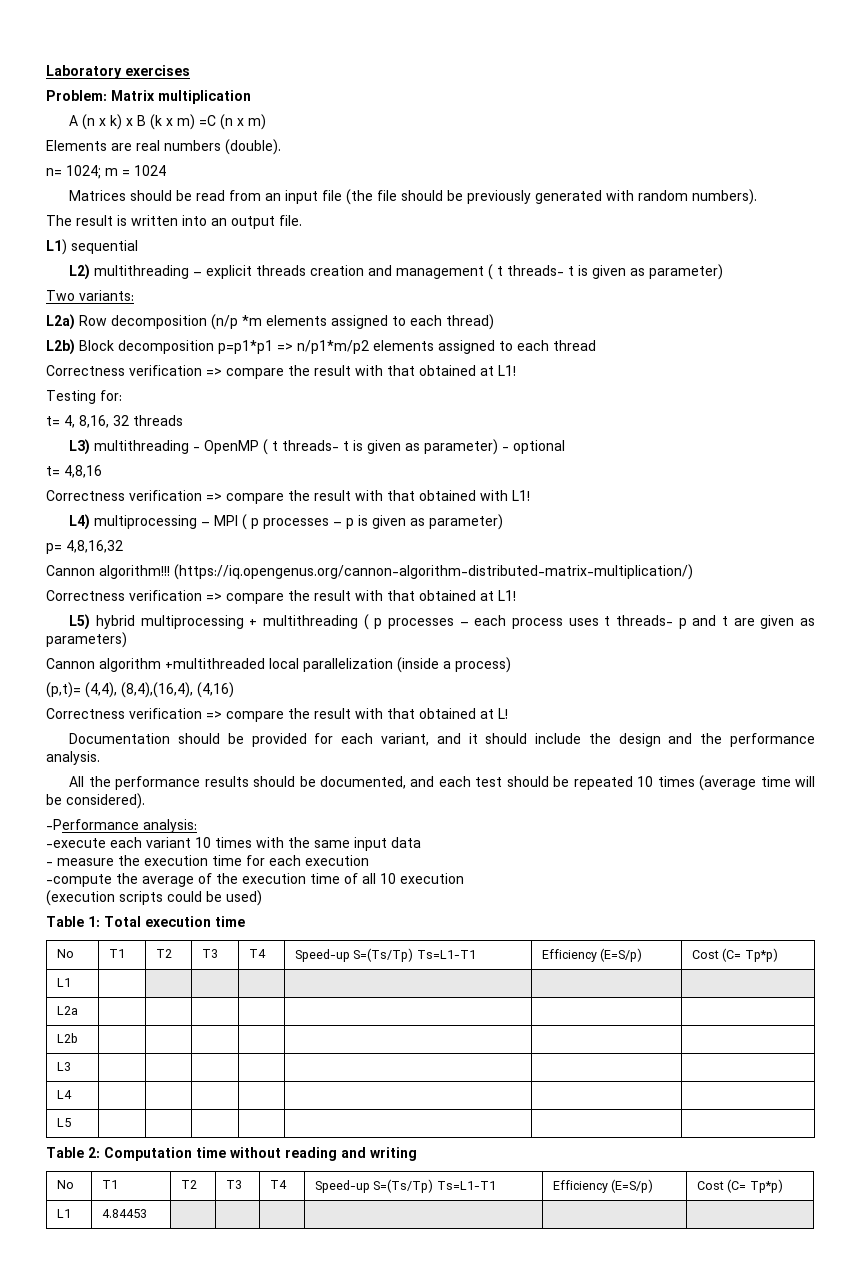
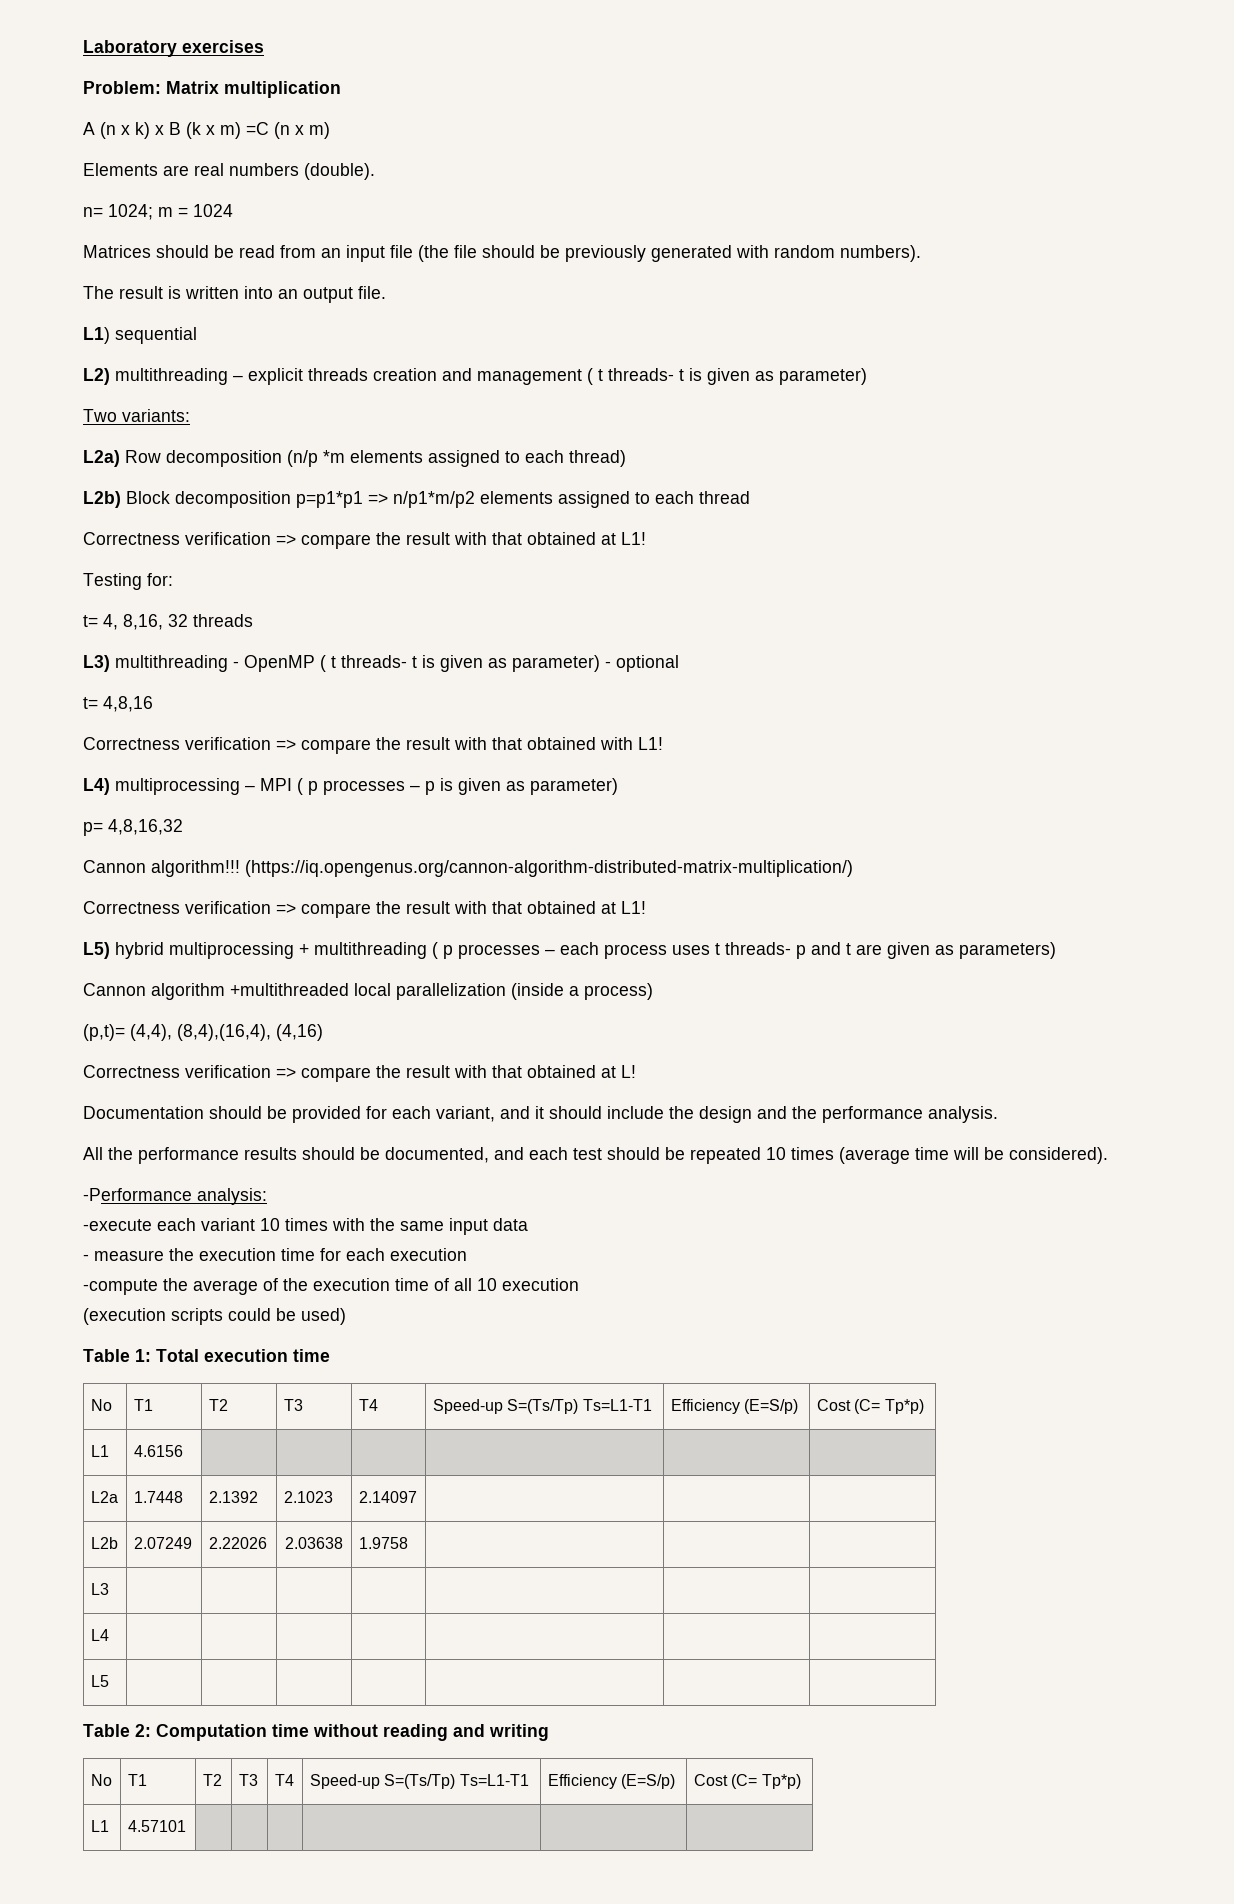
- L1 | | | | | | |
+ L1 | 4.6156 | | | | | |
- L2a | | | | | | |
- L2b | | | | | | |
+ L2a | 1.7448 | 2.1392 | 2.1023 | 2.14097 | | |
+ L2b | 2.07249 | 2.22026 | 2.03638 | 1.9758 | | |
- L1 | 4.84453 | | | | | |
+ L1 | 4.57101 | | | | | |

